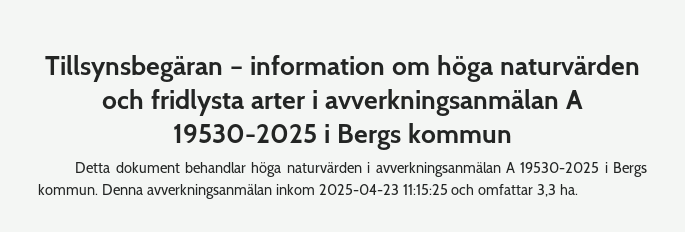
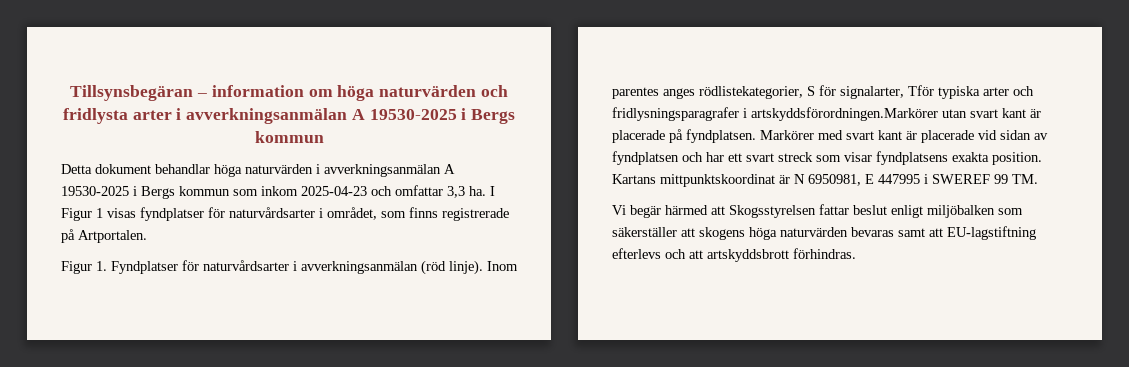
- Detta dokument behandlar höga naturvärden i avverkningsanmälan A 19530-2025 i Bergs kommun. Denna avverkningsanmälan inkom 2025-04-23 11:15:25 och omfattar 3,3 ha.
+ Detta dokument behandlar höga naturvärden i avverkningsanmälan A 19530-2025 i Bergs kommun som inkom 2025-04-23 och omfattar 3,3 ha.
+ I Figur 1 visas fyndplatser för naturvårdsarter i området, som finns registrerade på Artportalen.
+ Figur 1. Fyndplatser för naturvårdsarter i avverkningsanmälan (röd linje). Inom parentes anges rödlistekategorier, S för signalarter, Tför typiska arter och fridlysningsparagrafer i artskyddsförordningen.Markörer utan svart kant är placerade på fyndplatsen. Markörer med svart kant är placerade vid sidan av fyndplatsen och har ett svart streck som visar fyndplatsens exakta position. Kartans mittpunktskoordinat är N 6950981, E 447995 i SWEREF 99 TM.
+ Vi begär härmed att Skogsstyrelsen fattar beslut enligt miljöbalken som säkerställer att skogens höga naturvärden bevaras samt att EU-lagstiftning efterlevs och att artskyddsbrott förhindras.

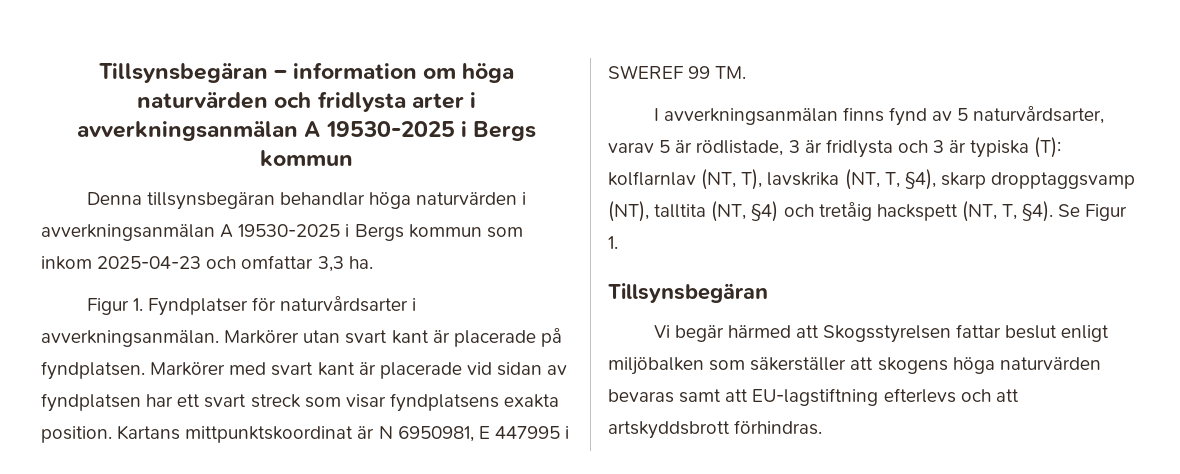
- Detta dokument behandlar höga naturvärden i avverkningsanmälan A 19530-2025 i Bergs kommun som inkom 2025-04-23 och omfattar 3,3 ha. I Figur 1 visas fyndplatser för naturvårdsarter i området, som finns registrerade på Artportalen.
+ Denna tillsynsbegäran behandlar höga naturvärden i avverkningsanmälan A 19530-2025 i Bergs kommun som inkom 2025-04-23 och omfattar 3,3 ha.
- Figur 1. Fyndplatser för naturvårdsarter i avverkningsanmälan (röd linje). Inom parentes anges rödlistekategorier, S för signalarter, Tför typiska arter och fridlysningsparagrafer i artskyddsförordningen.Markörer utan svart kant är placerade på fyndplatsen.
+ Figur 1. Fyndplatser för naturvårdsarter i avverkningsanmälan. Markörer utan svart kant är placerade på fyndplatsen.
- Markörer med svart kant är placerade vid sidan av fyndplatsen och har ett svart streck som visar fyndplatsens exakta position.
+ Markörer med svart kant är placerade vid sidan av fyndplatsen har ett svart streck som visar fyndplatsens exakta position.
+ I avverkningsanmälan finns fynd av 5 naturvårdsarter, varav 5 är rödlistade, 3 är fridlysta och 3 är typiska (T): kolflarnlav (NT, T), lavskrika (NT, T, §4), skarp dropptaggsvamp (NT), talltita (NT, §4) och tretåig hackspett (NT, T, §4). Se Figur 1.
+ Tillsynsbegäran

